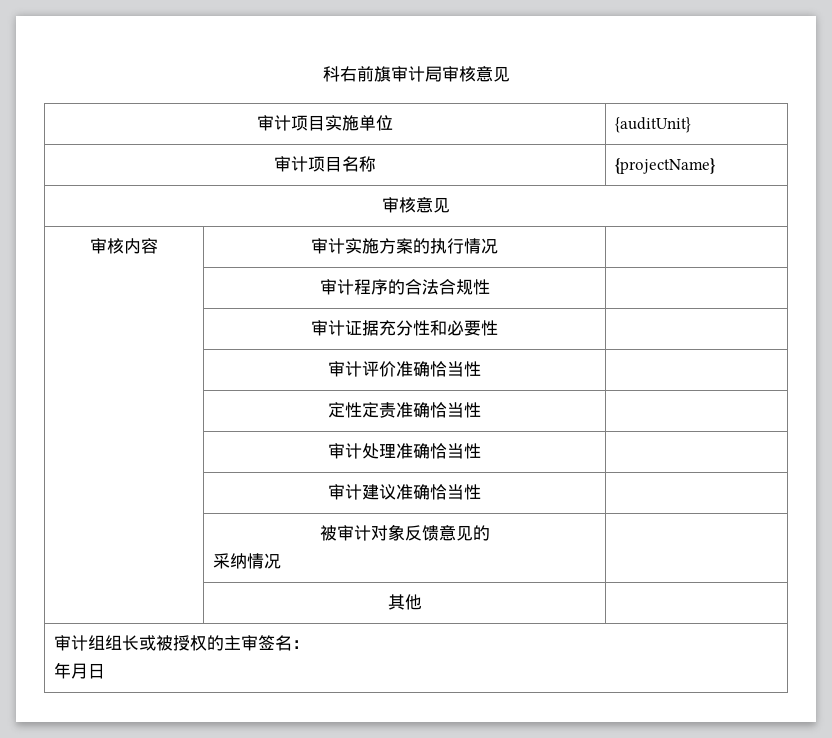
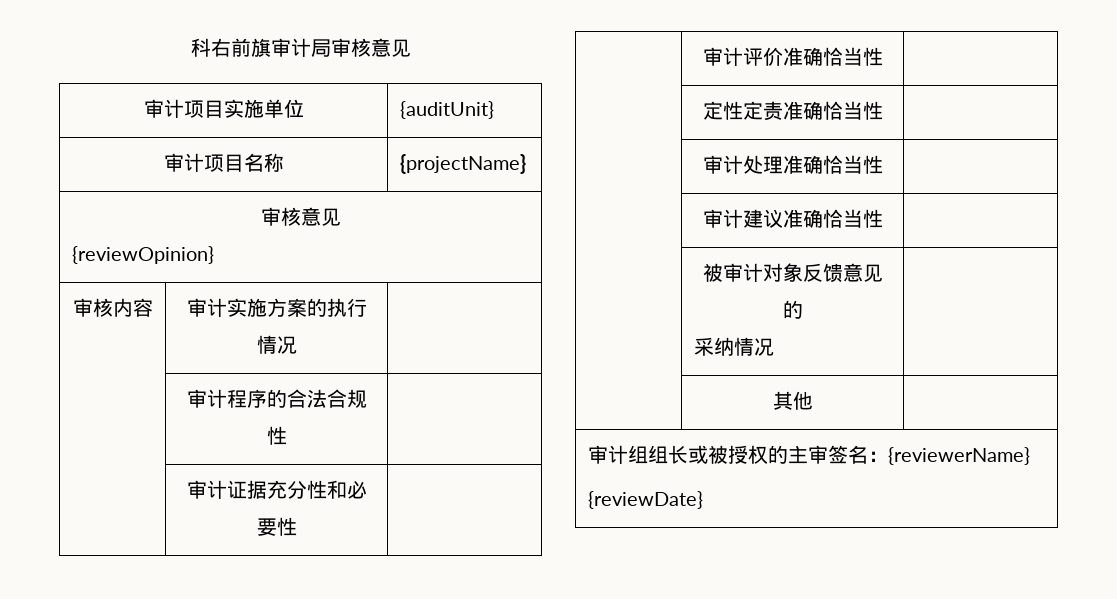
  审计项目名称 | {projectName}
  审核意见
+ {reviewOpinion}
- 审计组组长或被授权的主审签名：
- 年月日
+ 审计组组长或被授权的主审签名：{reviewerName}
+ {reviewDate}

